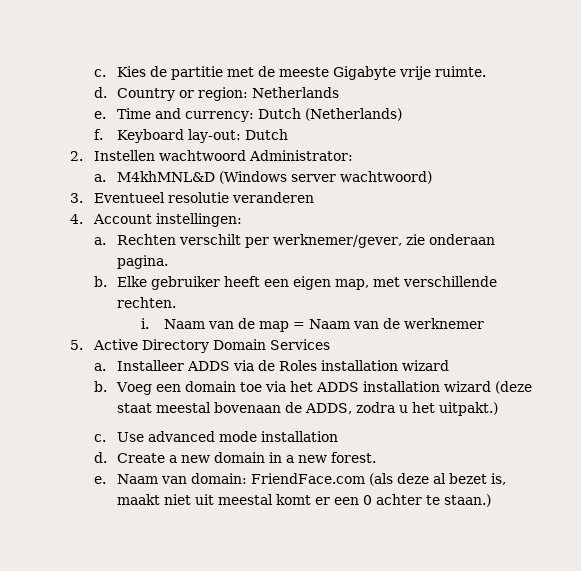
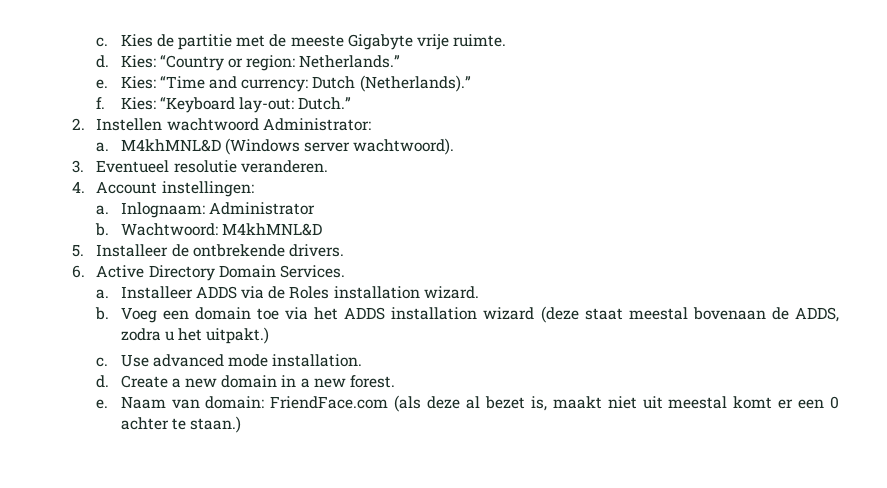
- Country or region: Netherlands
- e. Time and currency: Dutch (Netherlands)
+ Kies: “Country or region: Netherlands.”
+ e. Kies: “Time and currency: Dutch (Netherlands).”
- Keyboard lay-out: Dutch
+ Kies: “Keyboard lay-out: Dutch.”
- M4khMNL&D (Windows server wachtwoord)
+ M4khMNL&D (Windows server wachtwoord).
- 3. Eventueel resolutie veranderen
+ 3. Eventueel resolutie veranderen.
- Rechten verschilt per werknemer/gever, zie onderaan pagina.
- b. Elke gebruiker heeft een eigen map, met verschillende rechten.
- i. Naam van de map = Naam van de werknemer
- 5. Active Directory Domain Services
+ Inlognaam: Administrator
+ b. Wachtwoord: M4khMNL&D
+ 5. Installeer de ontbrekende drivers.
+ 6. Active Directory Domain Services.
- Installeer ADDS via de Roles installation wizard
+ Installeer ADDS via de Roles installation wizard.
- Use advanced mode installation
+ Use advanced mode installation.

